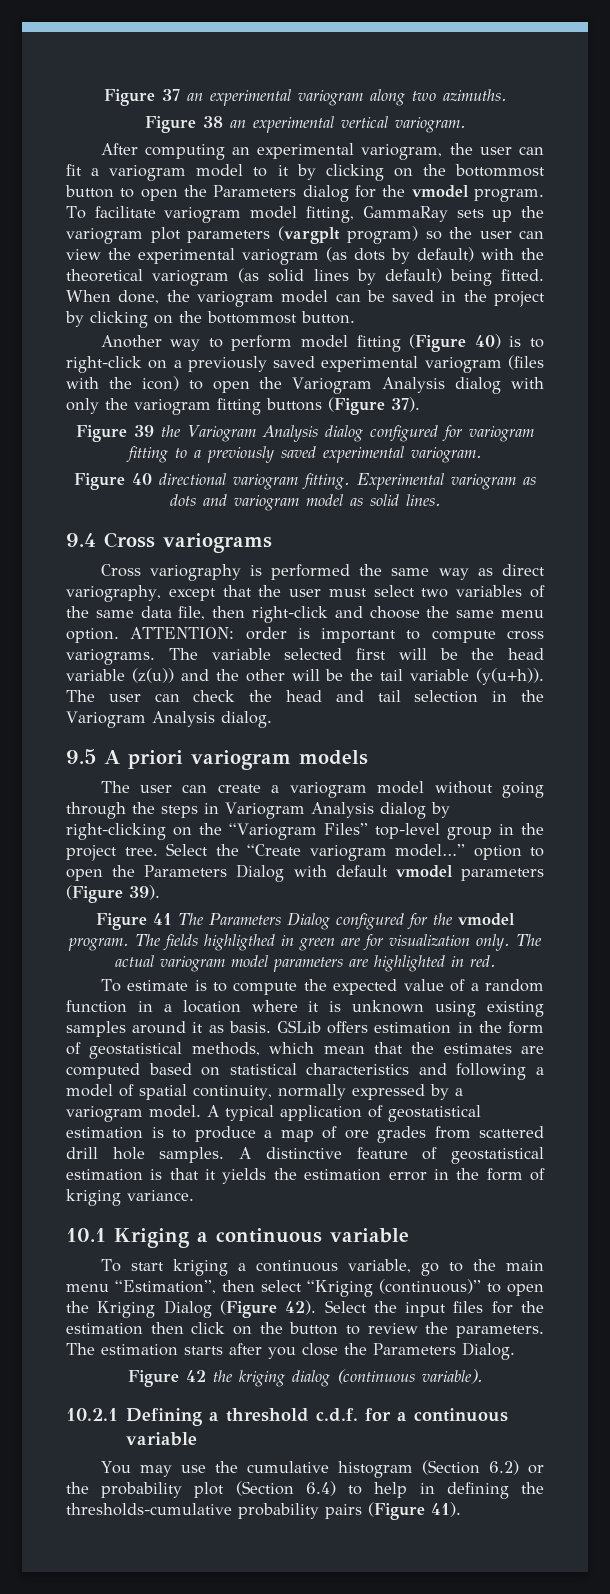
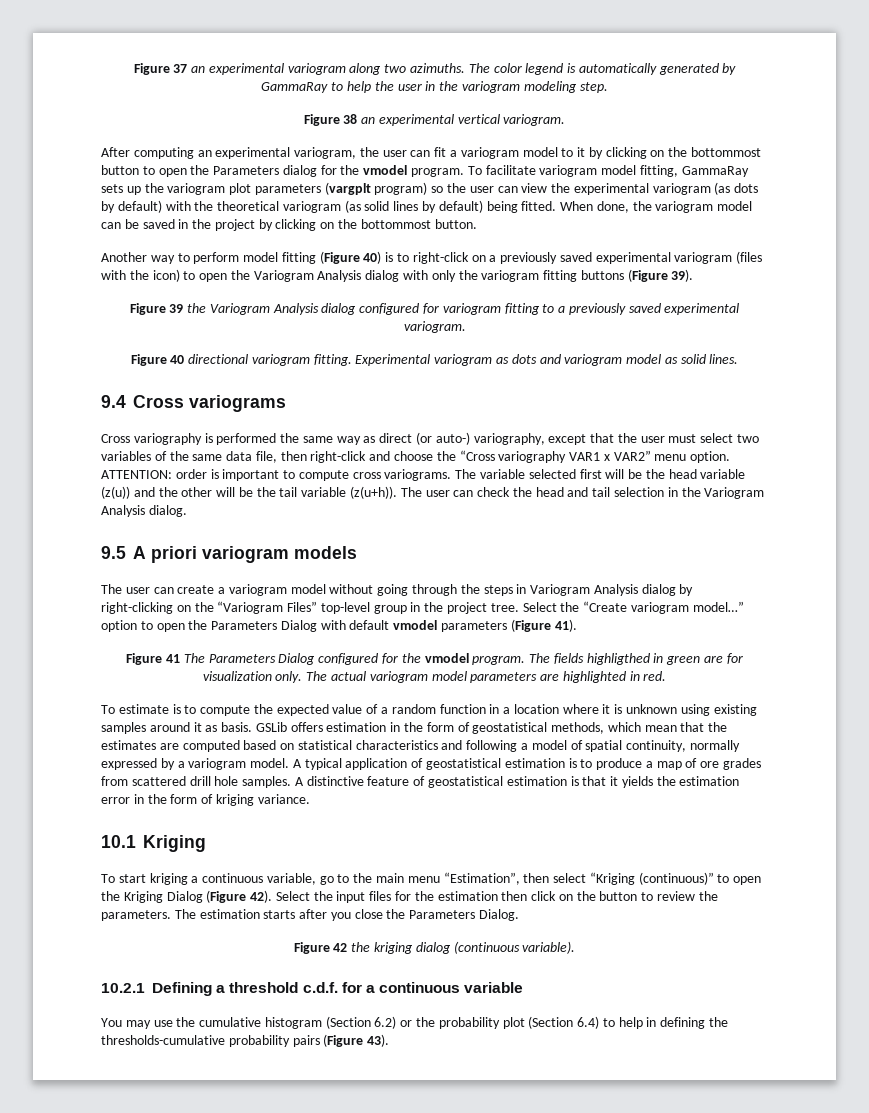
+ The color legend is automatically generated by GammaRay to help the user in the variogram modeling step.
- Another way to perform model fitting (Figure 40) is to right-click on a previously saved experimental variogram (files with the icon) to open the Variogram Analysis dialog with only the variogram fitting buttons (Figure 37).
+ Another way to perform model fitting (Figure 40) is to right-click on a previously saved experimental variogram (files with the icon) to open the Variogram Analysis dialog with only the variogram fitting buttons (Figure 39).
- Cross variography is performed the same way as direct variography, except that the user must select two variables of the same data file, then right-click and choose the same menu option.
+ Cross variography is performed the same way as direct (or auto-) variography, except that the user must select two variables of the same data file, then right-click and choose the “Cross variography VAR1 x VAR2” menu option.
- The variable selected first will be the head variable (z(u)) and the other will be the tail variable (y(u+h)).
+ The variable selected first will be the head variable (z(u)) and the other will be the tail variable (z(u+h)).
- Select the “Create variogram model…” option to open the Parameters Dialog with default vmodel parameters (Figure 39).
+ Select the “Create variogram model…” option to open the Parameters Dialog with default vmodel parameters (Figure 41).
- 10.1 Kriging a continuous variable
+ 10.1 Kriging
- You may use the cumulative histogram (Section 6.2) or the probability plot (Section 6.4) to help in defining the thresholds-cumulative probability pairs (Figure 41).
+ You may use the cumulative histogram (Section 6.2) or the probability plot (Section 6.4) to help in defining the thresholds-cumulative probability pairs (Figure 43).

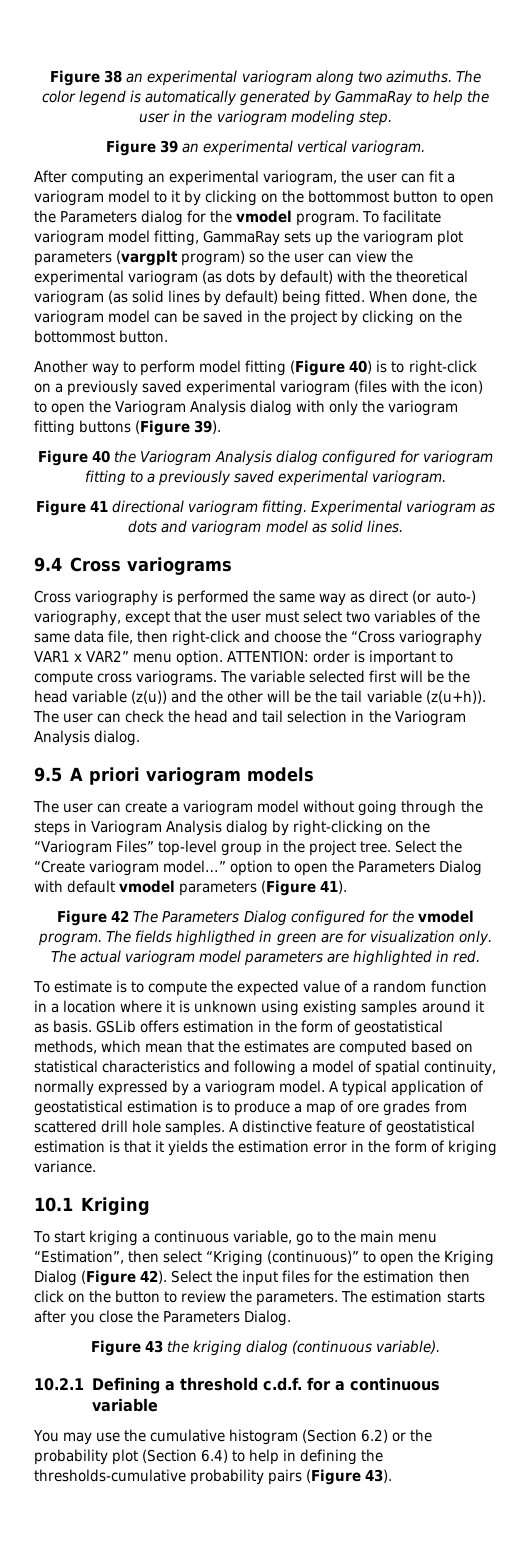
- Figure 37 an experimental variogram along two azimuths.
+ Figure 38 an experimental variogram along two azimuths.
- Figure 38 an experimental vertical variogram.
+ Figure 39 an experimental vertical variogram.
- Figure 39 the Variogram Analysis dialog configured for variogram fitting to a previously saved experimental variogram.
+ Figure 40 the Variogram Analysis dialog configured for variogram fitting to a previously saved experimental variogram.
- Figure 40 directional variogram fitting.
+ Figure 41 directional variogram fitting.
- Figure 41 The Parameters Dialog configured for the vmodel program.
+ Figure 42 The Parameters Dialog configured for the vmodel program.
- Figure 42 the kriging dialog (continuous variable).
+ Figure 43 the kriging dialog (continuous variable).

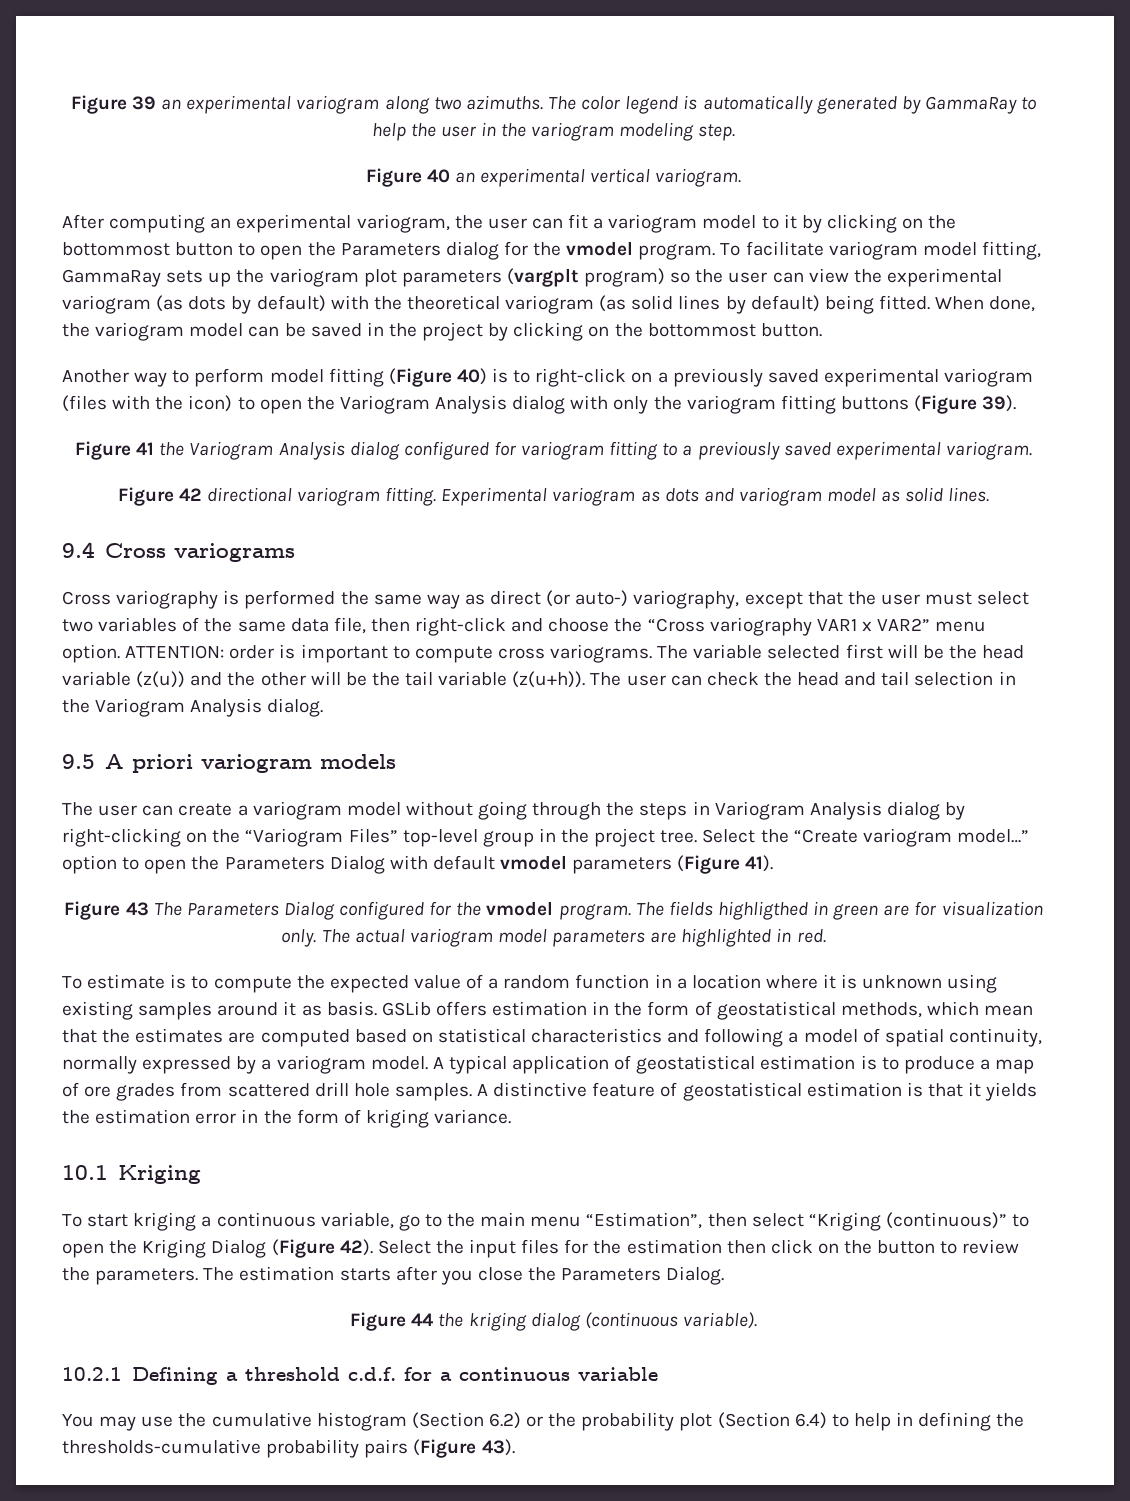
- Figure 38 an experimental variogram along two azimuths.
+ Figure 39 an experimental variogram along two azimuths.
- Figure 39 an experimental vertical variogram.
+ Figure 40 an experimental vertical variogram.
- Figure 40 the Variogram Analysis dialog configured for variogram fitting to a previously saved experimental variogram.
+ Figure 41 the Variogram Analysis dialog configured for variogram fitting to a previously saved experimental variogram.
- Figure 41 directional variogram fitting.
+ Figure 42 directional variogram fitting.
- Figure 42 The Parameters Dialog configured for the vmodel program.
+ Figure 43 The Parameters Dialog configured for the vmodel program.
- Figure 43 the kriging dialog (continuous variable).
+ Figure 44 the kriging dialog (continuous variable).

